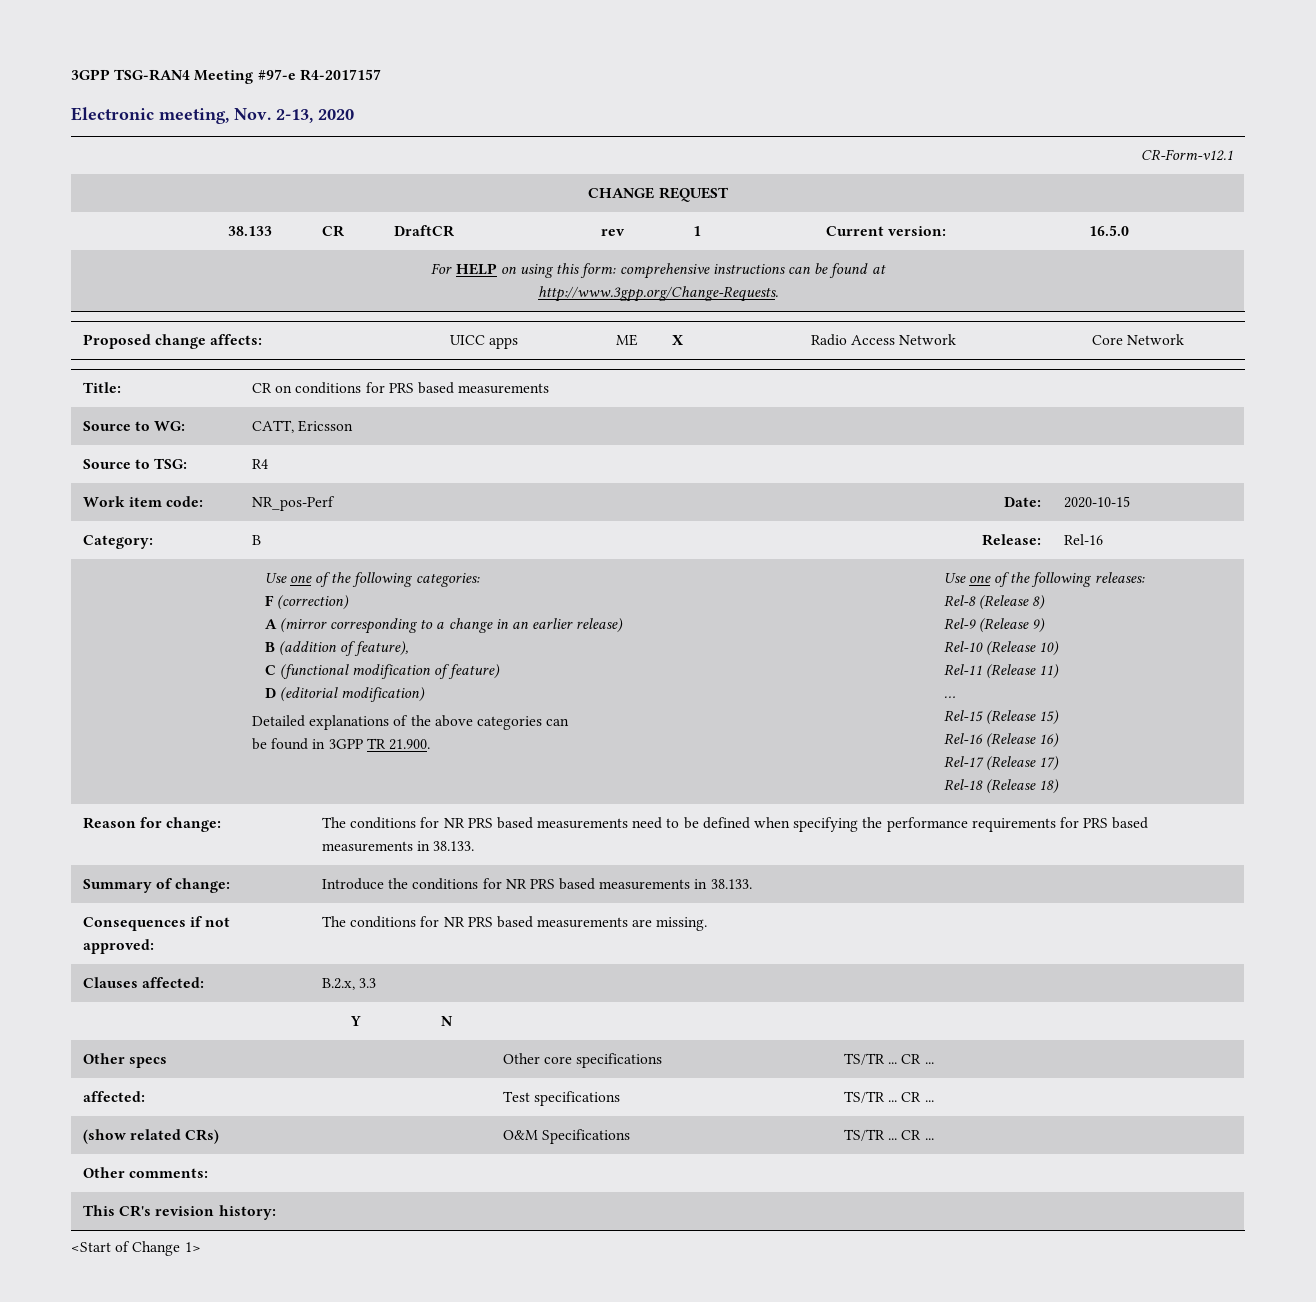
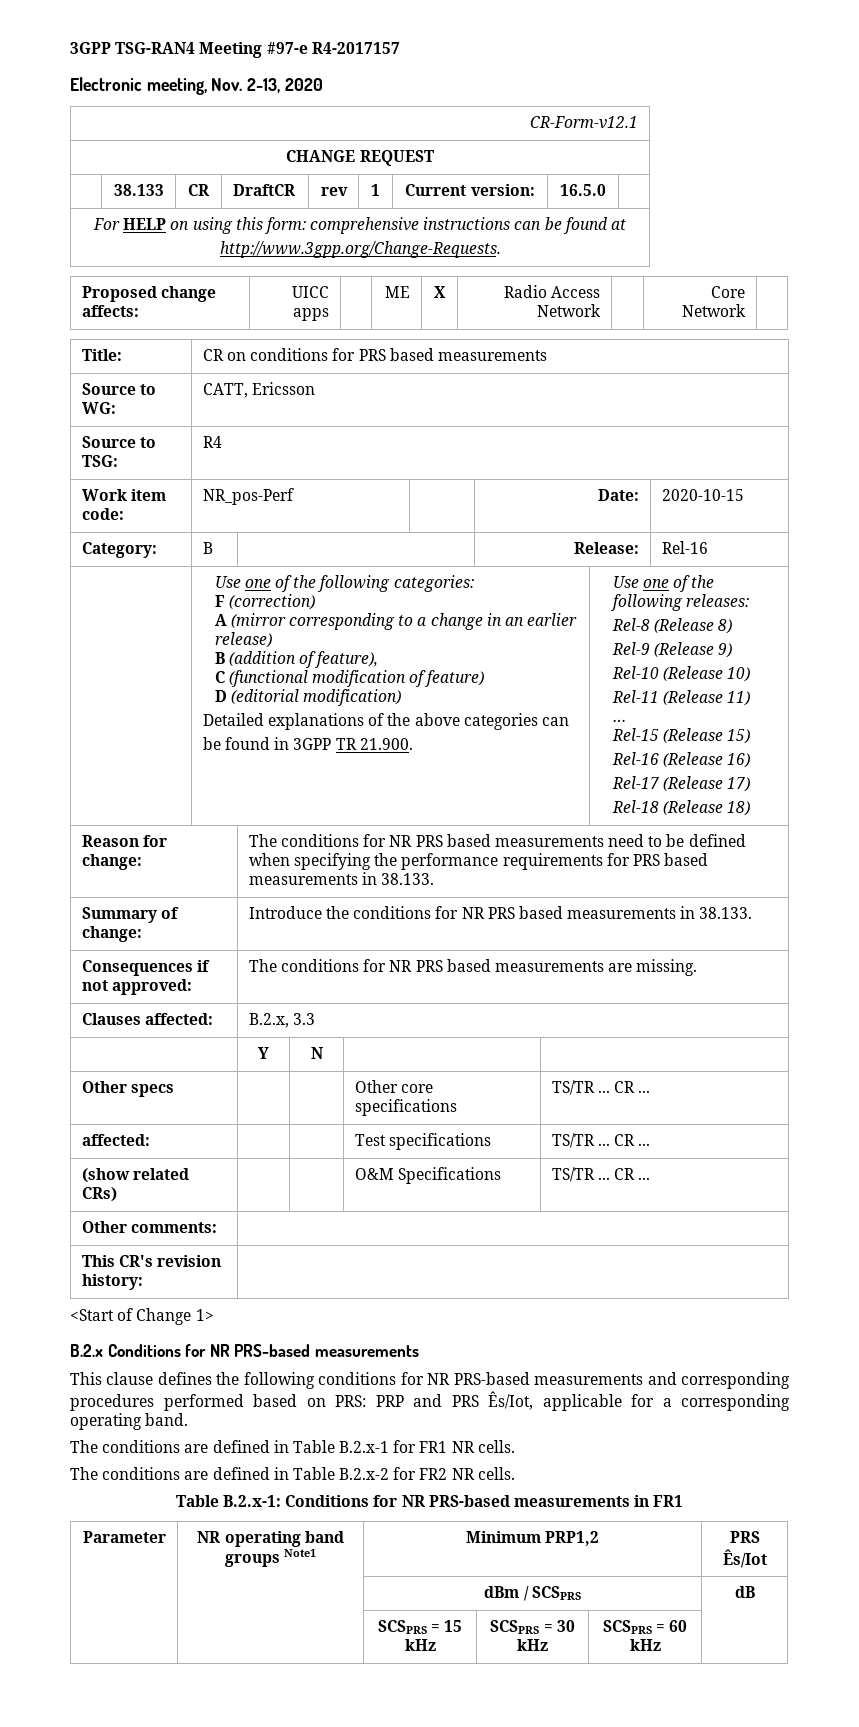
+ B.2.x Conditions for NR PRS-based measurements
+ This clause defines the following conditions for NR PRS-based measurements and corresponding procedures performed based on PRS: PRP and PRS Ês/Iot, applicable for a corresponding operating band.
+ The conditions are defined in Table B.2.x-1 for FR1 NR cells.
+ The conditions are defined in Table B.2.x-2 for FR2 NR cells.
+ Table B.2.x-1: Conditions for NR PRS-based measurements in FR1
+ Parameter | NR operating band groups Note1 | Minimum PRP1,2 | PRS Ês/Iot
+ | | dBm / SCSPRS | dB
+ | | SCSPRS = 15 kHz | SCSPRS = 30 kHz | SCSPRS = 60 kHz |

